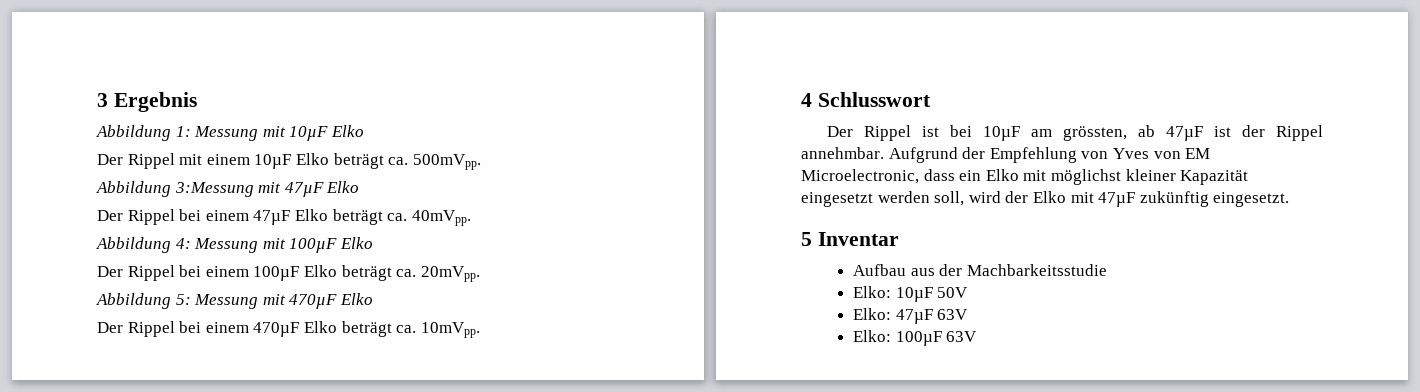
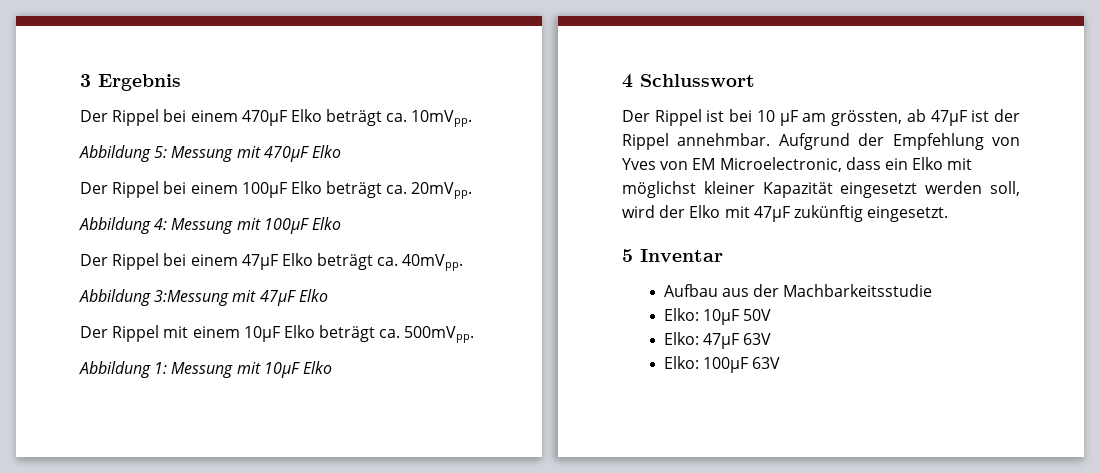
- Abbildung 1: Messung mit 10µF Elko
+ Der Rippel bei einem 470µF Elko beträgt ca. 10mVpp.
+ Abbildung 5: Messung mit 470µF Elko
+ Der Rippel bei einem 100µF Elko beträgt ca. 20mVpp.
+ Abbildung 4: Messung mit 100µF Elko
+ Der Rippel bei einem 47µF Elko beträgt ca. 40mVpp.
+ Abbildung 3:Messung mit 47µF Elko
- Abbildung 3:Messung mit 47µF Elko
- Der Rippel bei einem 47µF Elko beträgt ca. 40mVpp.
- Abbildung 4: Messung mit 100µF Elko
- Der Rippel bei einem 100µF Elko beträgt ca. 20mVpp.
- Abbildung 5: Messung mit 470µF Elko
- Der Rippel bei einem 470µF Elko beträgt ca. 10mVpp.
+ Abbildung 1: Messung mit 10µF Elko
- Der Rippel ist bei 10µF am grössten, ab 47µF ist der Rippel annehmbar.
+ Der Rippel ist bei 10 µF am grössten, ab 47µF ist der Rippel annehmbar.

